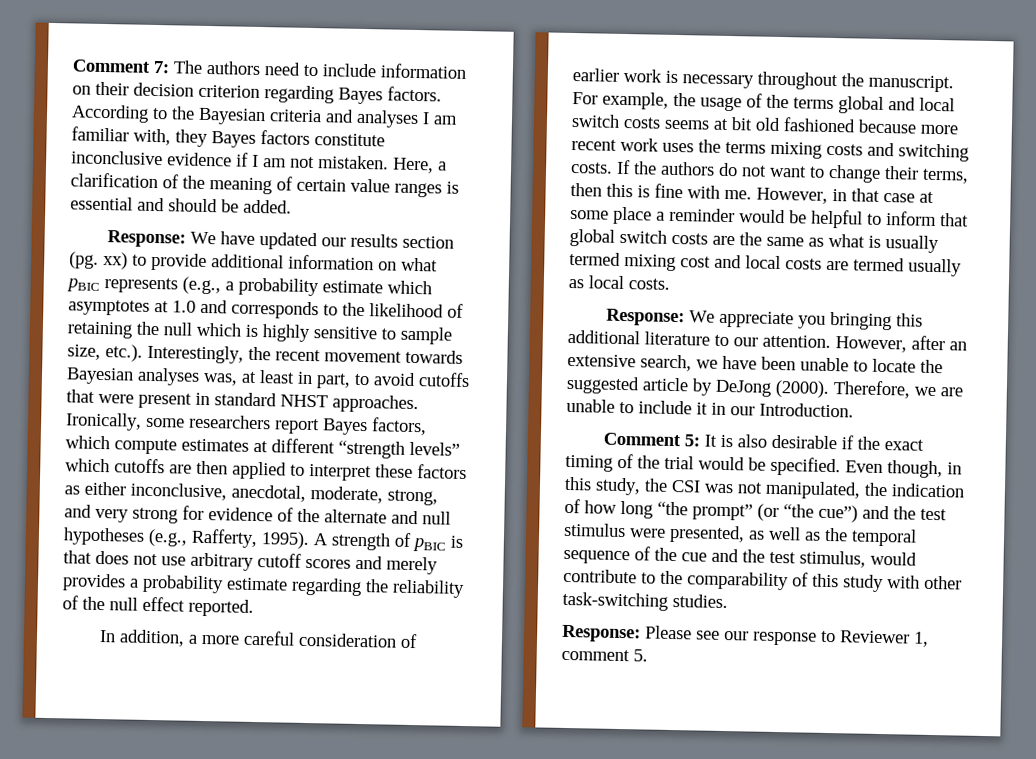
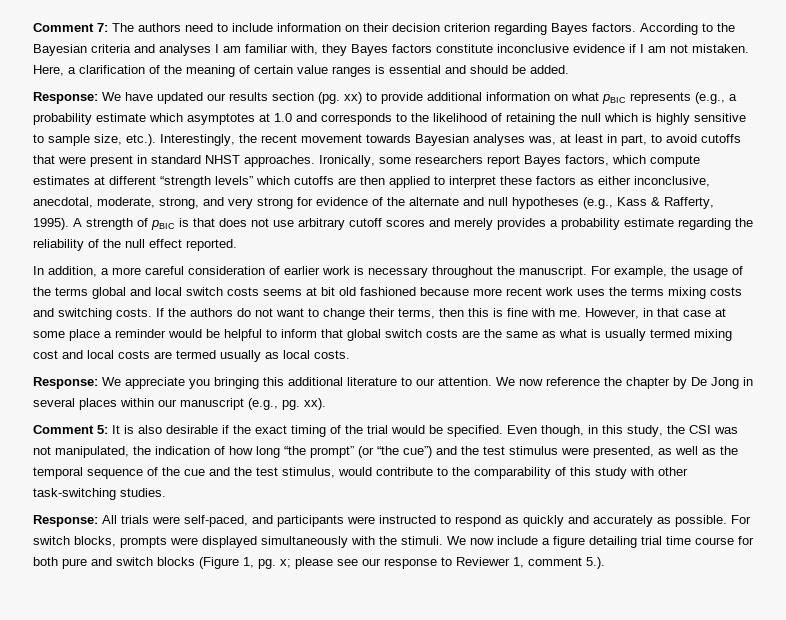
- Ironically, some researchers report Bayes factors, which compute estimates at different “strength levels” which cutoffs are then applied to interpret these factors as either inconclusive, anecdotal, moderate, strong, and very strong for evidence of the alternate and null hypotheses (e.g., Rafferty, 1995).
+ Ironically, some researchers report Bayes factors, which compute estimates at different “strength levels” which cutoffs are then applied to interpret these factors as either inconclusive, anecdotal, moderate, strong, and very strong for evidence of the alternate and null hypotheses (e.g., Kass & Rafferty, 1995).
- However, after an extensive search, we have been unable to locate the suggested article by DeJong (2000). Therefore, we are unable to include it in our Introduction.
+ We now reference the chapter by De Jong in several places within our manuscript (e.g., pg. xx).
- Response: Please see our response to Reviewer 1, comment 5.
+ Response: All trials were self-paced, and participants were instructed to respond as quickly and accurately as possible. For switch blocks, prompts were displayed simultaneously with the stimuli. We now include a figure detailing trial time course for both pure and switch blocks (Figure 1, pg. x; please see our response to Reviewer 1, comment 5.).

